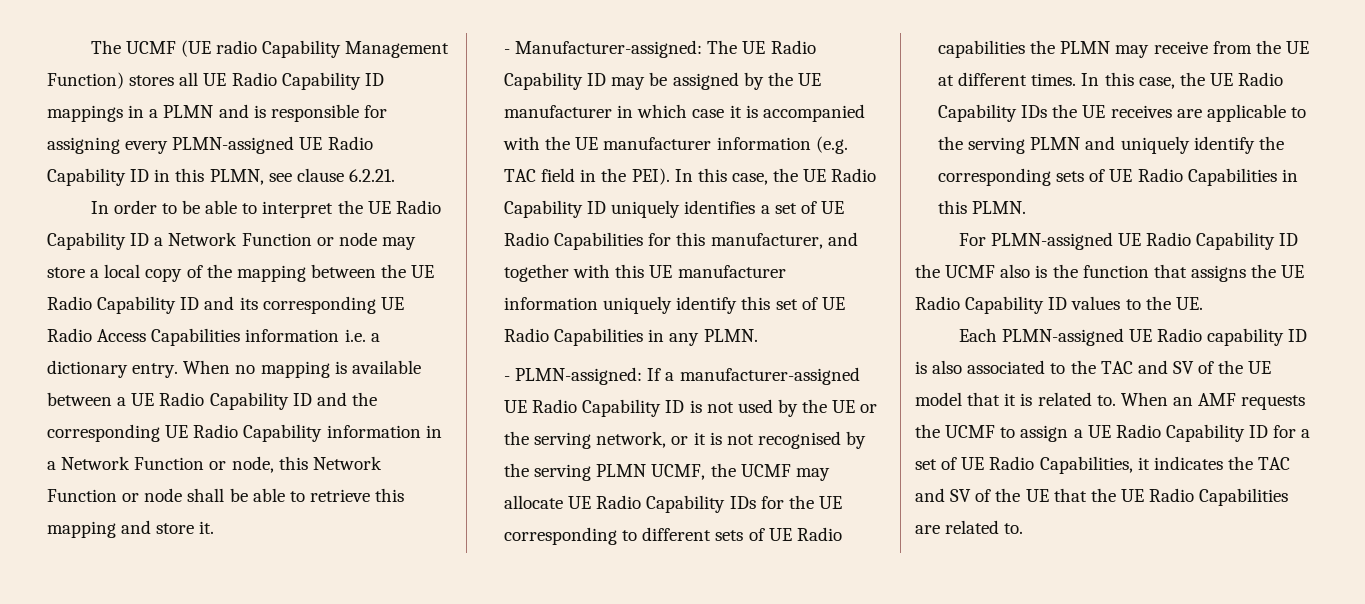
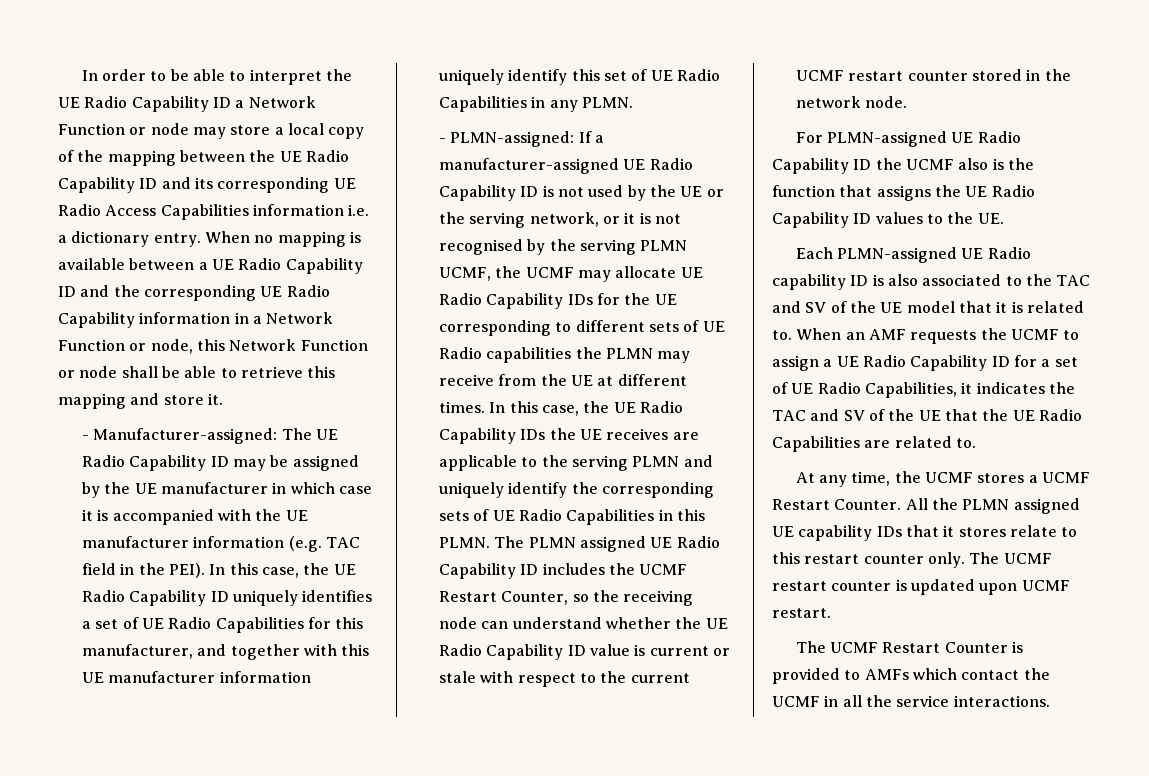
- The UCMF (UE radio Capability Management Function) stores all UE Radio Capability ID mappings in a PLMN and is responsible for assigning every PLMN-assigned UE Radio Capability ID in this PLMN, see clause 6.2.21.
+ The PLMN assigned UE Radio Capability ID includes the UCMF Restart Counter, so the receiving node can understand whether the UE Radio Capability ID value is current or stale with respect to the current UCMF restart counter stored in the network node.
+ At any time, the UCMF stores a UCMF Restart Counter. All the PLMN assigned UE capability IDs that it stores relate to this restart counter only. The UCMF restart counter is updated upon UCMF restart.
+ The UCMF Restart Counter is provided to AMFs which contact the UCMF in all the service interactions.

